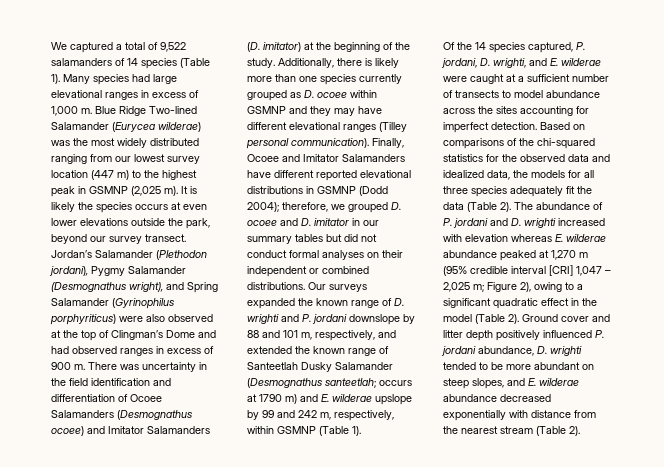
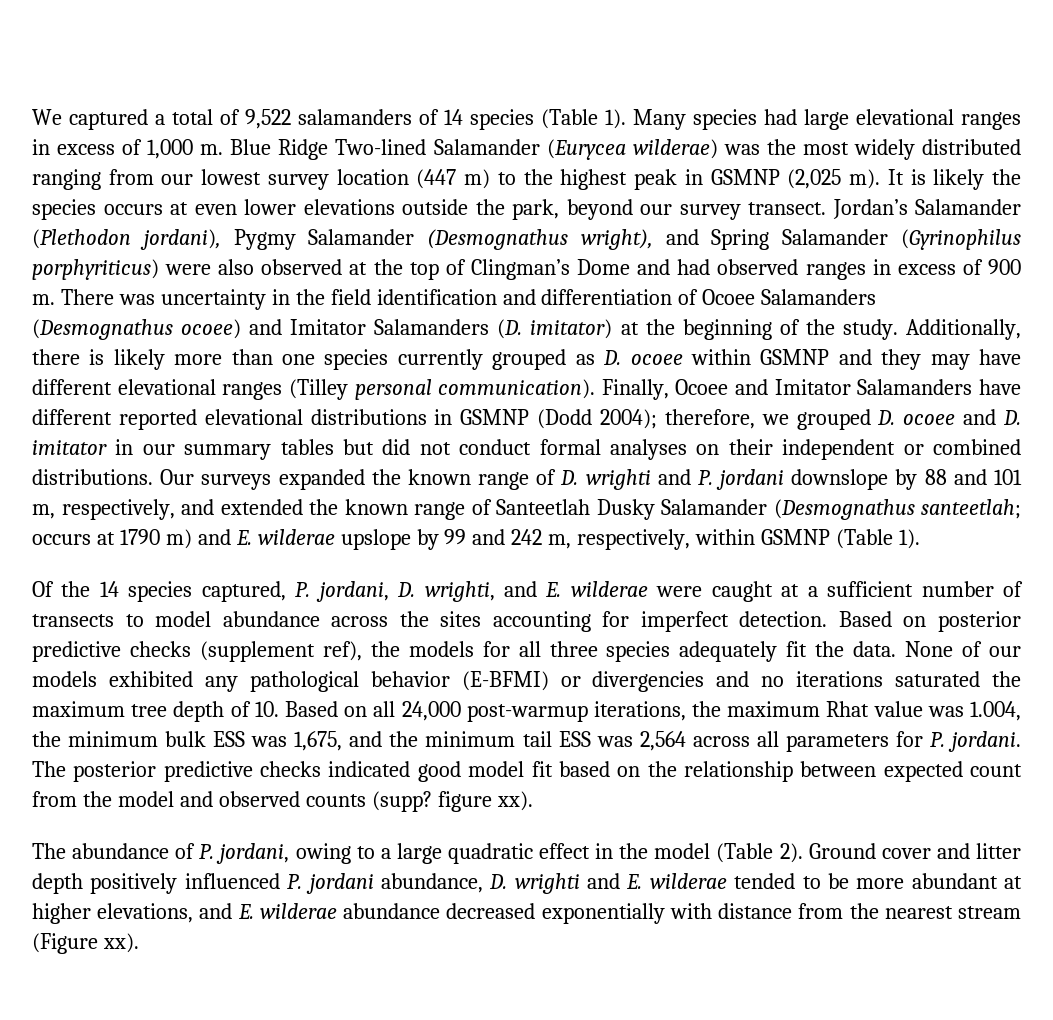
- Based on comparisons of the chi-squared statistics for the observed data and idealized data, the models for all three species adequately fit the data (Table 2). The abundance of P. jordani and D. wrighti increased with elevation whereas E. wilderae abundance peaked at 1,270 m (95% credible interval [CRI] 1,047 – 2,025 m; Figure 2), owing to a significant quadratic effect in the model (Table 2).
+ Based on posterior predictive checks (supplement ref), the models for all three species adequately fit the data. None of our models exhibited any pathological behavior (E-BFMI) or divergencies and no iterations saturated the maximum tree depth of 10. Based on all 24,000 post-warmup iterations, the maximum Rhat value was 1.004, the minimum bulk ESS was 1,675, and the minimum tail ESS was 2,564 across all parameters for P. jordani. The posterior predictive checks indicated good model fit based on the relationship between expected count from the model and observed counts (supp? figure xx).
+ The abundance of P. jordani, owing to a large quadratic effect in the model (Table 2).
- Ground cover and litter depth positively influenced P. jordani abundance, D. wrighti tended to be more abundant on steep slopes, and E. wilderae abundance decreased exponentially with distance from the nearest stream (Table 2).
+ Ground cover and litter depth positively influenced P. jordani abundance, D. wrighti and E. wilderae tended to be more abundant at higher elevations, and E. wilderae abundance decreased exponentially with distance from the nearest stream (Figure xx).

